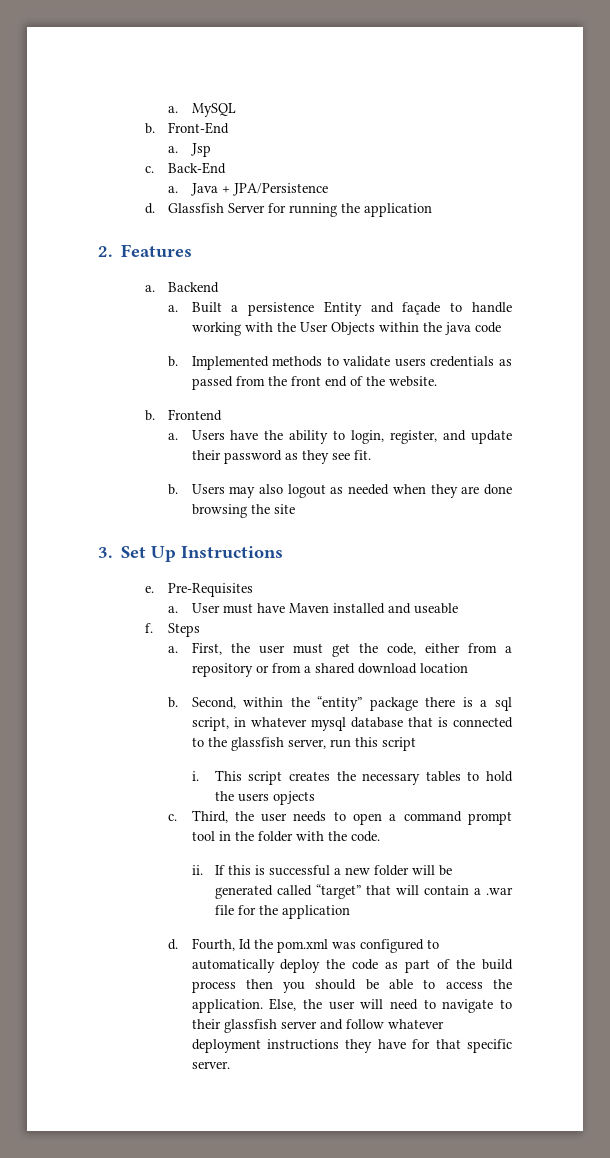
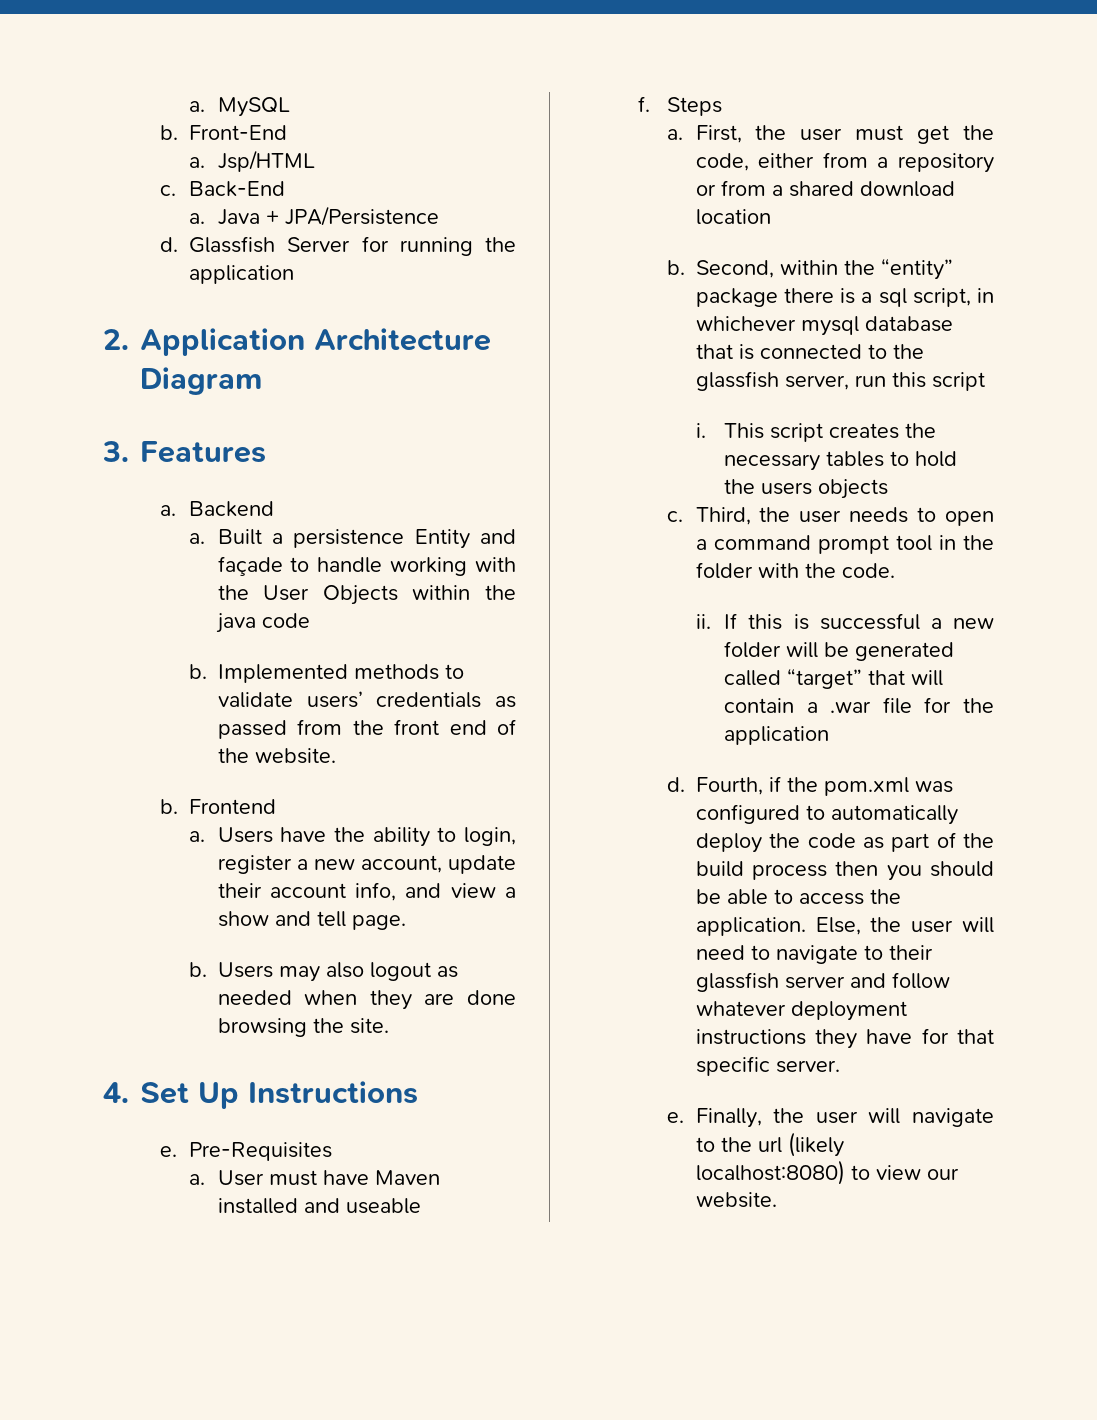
- Jsp
+ Jsp/HTML
- 2. Features
+ 2. Application Architecture Diagram
+ 3. Features
- Implemented methods to validate users credentials as passed from the front end of the website.
+ Implemented methods to validate users’ credentials as passed from the front end of the website.
- Users have the ability to login, register, and update their password as they see fit.
+ Users have the ability to login, register a new account, update their account info, and view a show and tell page.
- Users may also logout as needed when they are done browsing the site
- 3. Set Up Instructions
+ Users may also logout as needed when they are done browsing the site.
+ 4. Set Up Instructions
- Second, within the “entity” package there is a sql script, in whatever mysql database that is connected to the glassfish server, run this script
+ Second, within the “entity” package there is a sql script, in whichever mysql database that is connected to the glassfish server, run this script
- This script creates the necessary tables to hold the users opjects
+ This script creates the necessary tables to hold the users objects
- Fourth, Id the pom.xml was configured to automatically deploy the code as part of the build process then you should be able to access the application.
+ Fourth, if the pom.xml was configured to automatically deploy the code as part of the build process then you should be able to access the application.
+ e. Finally, the user will navigate to the url (likely localhost:8080) to view our website.

